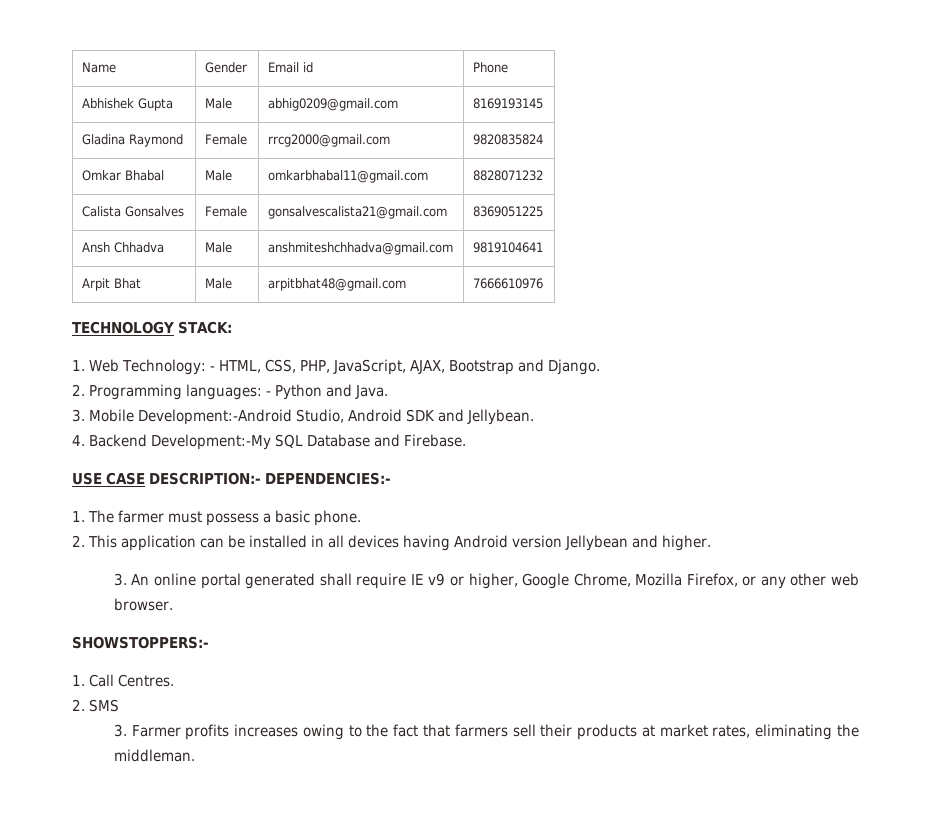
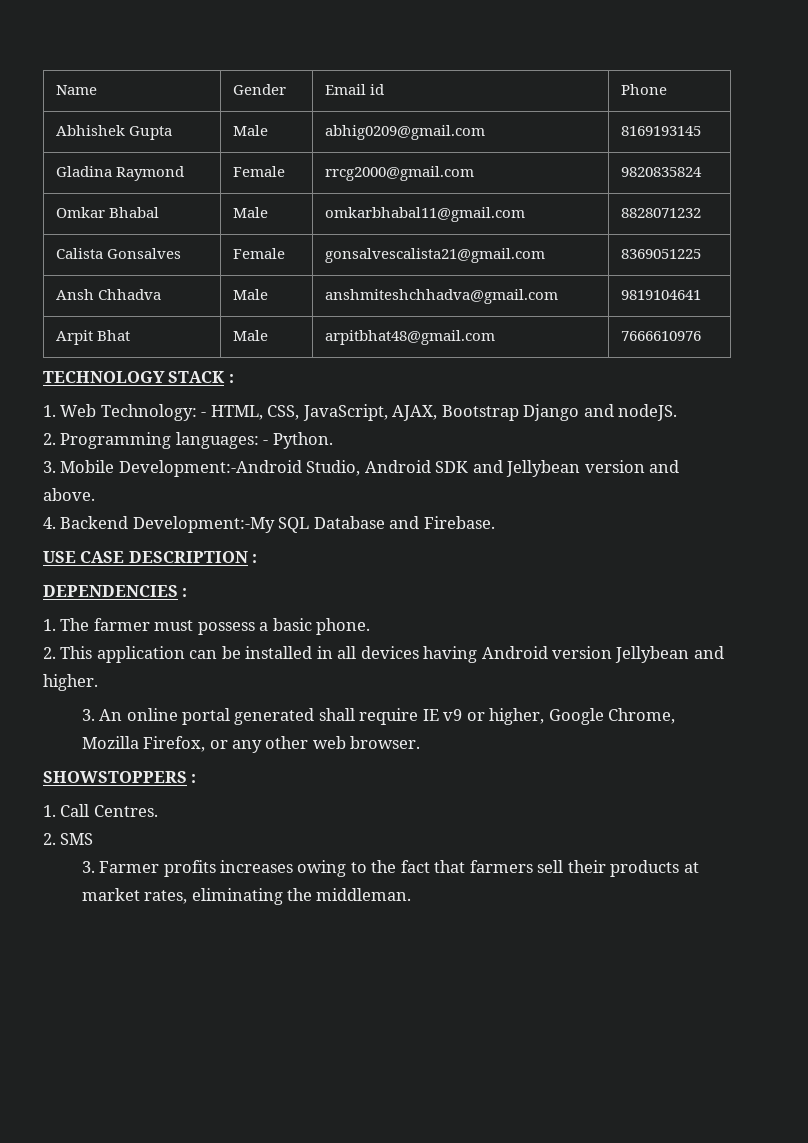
- TECHNOLOGY STACK:
+ TECHNOLOGY STACK :
- 1. Web Technology: - HTML, CSS, PHP, JavaScript, AJAX, Bootstrap and Django.
+ 1. Web Technology: - HTML, CSS, JavaScript, AJAX, Bootstrap Django and nodeJS.
- 2. Programming languages: - Python and Java.
+ 2. Programming languages: - Python.
- 3. Mobile Development:-Android Studio, Android SDK and Jellybean.
+ 3. Mobile Development:-Android Studio, Android SDK and Jellybean version and above.
- USE CASE DESCRIPTION:- DEPENDENCIES:-
+ USE CASE DESCRIPTION :
+ DEPENDENCIES :
- SHOWSTOPPERS:-
+ SHOWSTOPPERS :

